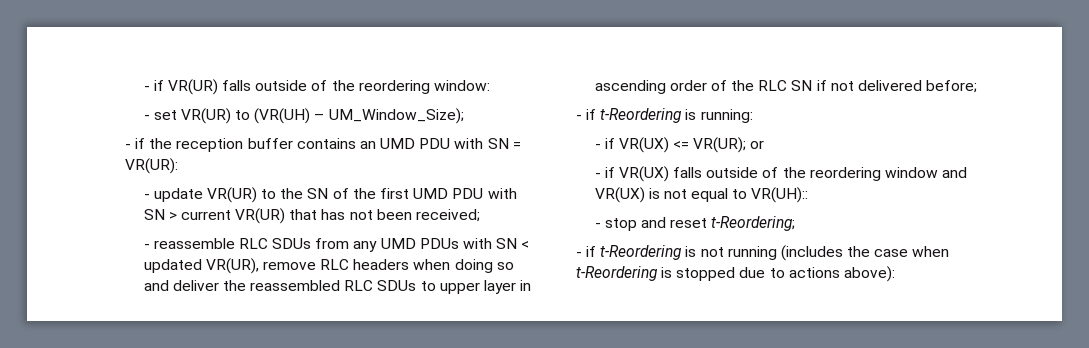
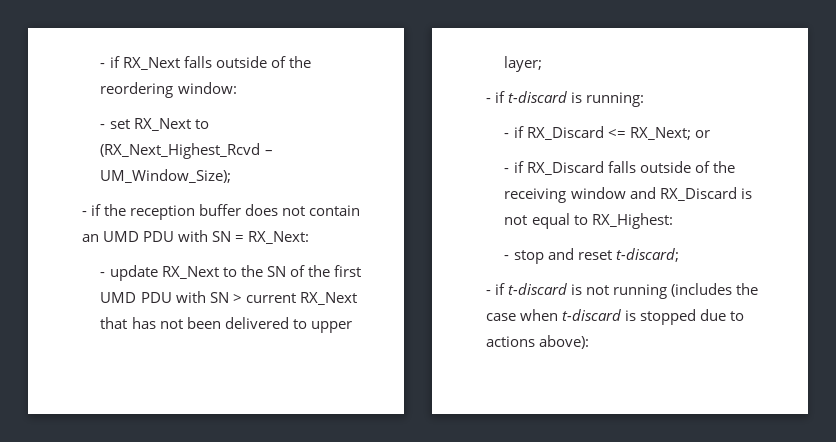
- - if VR(UR) falls outside of the reordering window:
+ - if RX_Next falls outside of the reordering window:
- - set VR(UR) to (VR(UH) – UM_Window_Size);
+ - set RX_Next to (RX_Next_Highest_Rcvd – UM_Window_Size);
- - if the reception buffer contains an UMD PDU with SN = VR(UR):
+ - if the reception buffer does not contain an UMD PDU with SN = RX_Next:
- - update VR(UR) to the SN of the first UMD PDU with SN > current VR(UR) that has not been received;
- - reassemble RLC SDUs from any UMD PDUs with SN < updated VR(UR), remove RLC headers when doing so and deliver the reassembled RLC SDUs to upper layer in ascending order of the RLC SN if not delivered before;
- - if t-Reordering is running:
+ - update RX_Next to the SN of the first UMD PDU with SN > current RX_Next that has not been delivered to upper layer;
+ - if t-discard is running:
- - if VR(UX) <= VR(UR); or
+ - if RX_Discard <= RX_Next; or
- - if VR(UX) falls outside of the reordering window and VR(UX) is not equal to VR(UH)::
+ - if RX_Discard falls outside of the receiving window and RX_Discard is not equal to RX_Highest:
- - stop and reset t-Reordering;
- - if t-Reordering is not running (includes the case when t-Reordering is stopped due to actions above):
+ - stop and reset t-discard;
+ - if t-discard is not running (includes the case when t-discard is stopped due to actions above):

